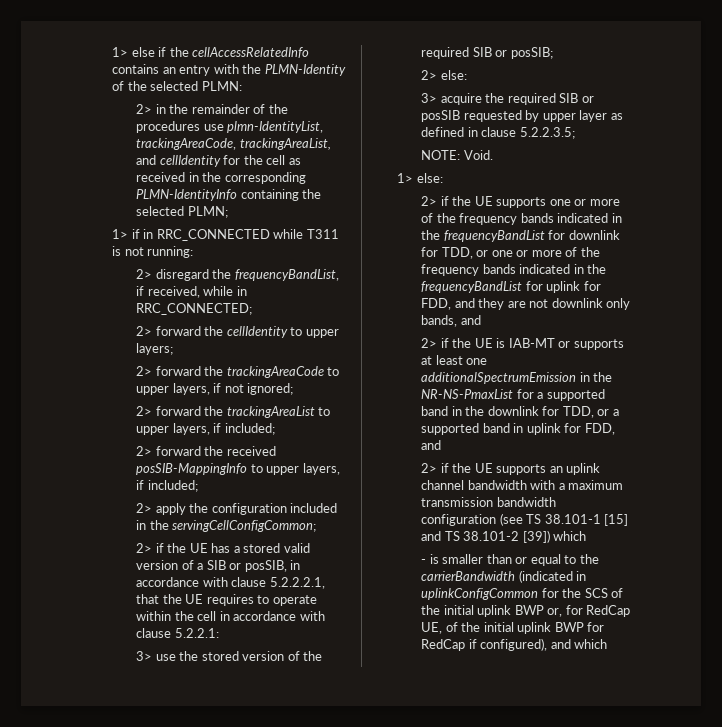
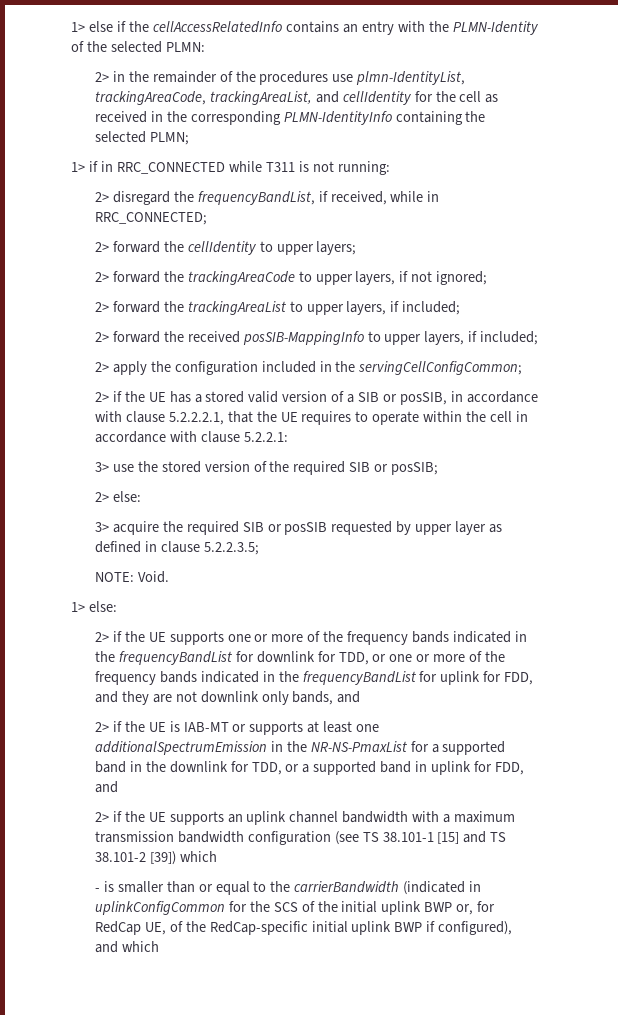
- - is smaller than or equal to the carrierBandwidth (indicated in uplinkConfigCommon for the SCS of the initial uplink BWP or, for RedCap UE, of the initial uplink BWP for RedCap if configured), and which
+ - is smaller than or equal to the carrierBandwidth (indicated in uplinkConfigCommon for the SCS of the initial uplink BWP or, for RedCap UE, of the RedCap-specific initial uplink BWP if configured), and which

